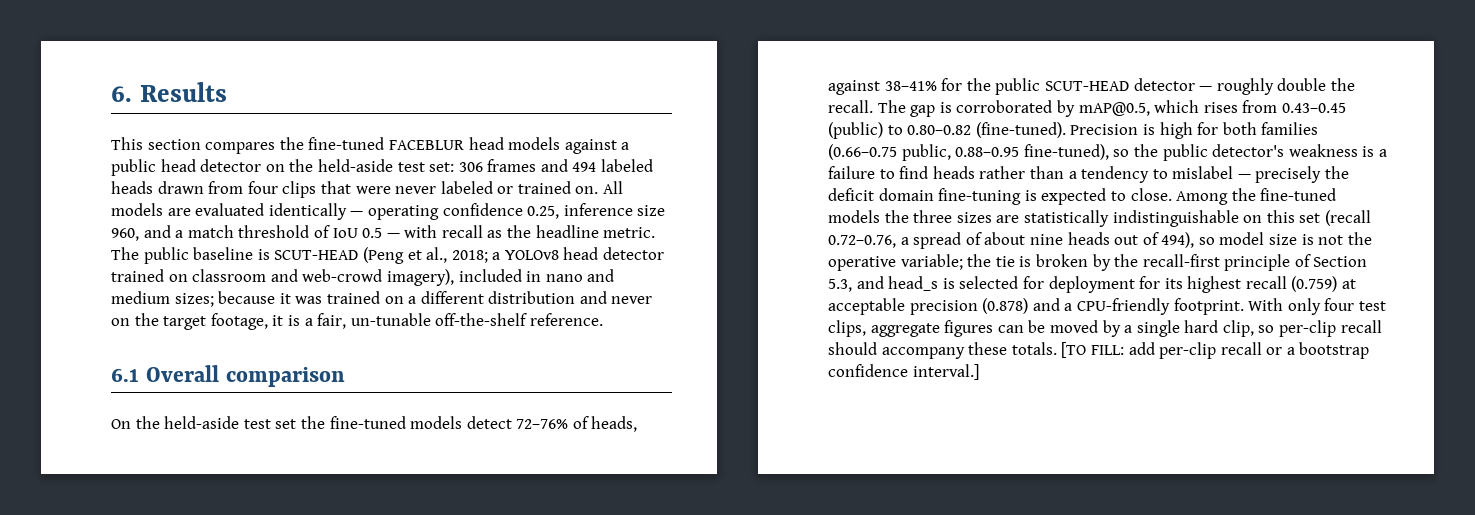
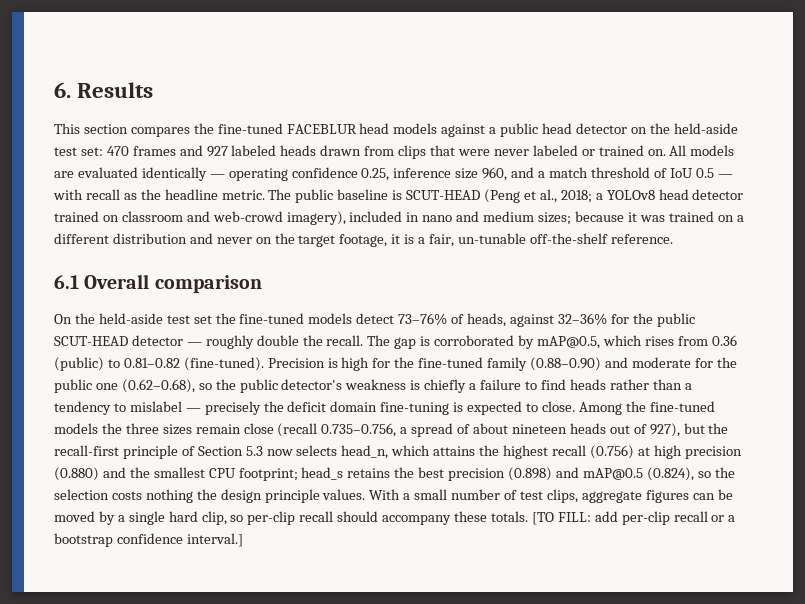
- This section compares the fine-tuned FACEBLUR head models against a public head detector on the held-aside test set: 306 frames and 494 labeled heads drawn from four clips that were never labeled or trained on.
+ This section compares the fine-tuned FACEBLUR head models against a public head detector on the held-aside test set: 470 frames and 927 labeled heads drawn from clips that were never labeled or trained on.
- On the held-aside test set the fine-tuned models detect 72–76% of heads, against 38–41% for the public SCUT-HEAD detector — roughly double the recall.
+ On the held-aside test set the fine-tuned models detect 73–76% of heads, against 32–36% for the public SCUT-HEAD detector — roughly double the recall.
- The gap is corroborated by mAP@0.5, which rises from 0.43–0.45 (public) to 0.80–0.82 (fine-tuned).
+ The gap is corroborated by mAP@0.5, which rises from 0.36 (public) to 0.81–0.82 (fine-tuned).
- Precision is high for both families (0.66–0.75 public, 0.88–0.95 fine-tuned), so the public detector's weakness is a failure to find heads rather than a tendency to mislabel — precisely the deficit domain fine-tuning is expected to close.
+ Precision is high for the fine-tuned family (0.88–0.90) and moderate for the public one (0.62–0.68), so the public detector's weakness is chiefly a failure to find heads rather than a tendency to mislabel — precisely the deficit domain fine-tuning is expected to close.
- Among the fine-tuned models the three sizes are statistically indistinguishable on this set (recall 0.72–0.76, a spread of about nine heads out of 494), so model size is not the operative variable; the tie is broken by the recall-first principle of Section 5.3, and head_s is selected for deployment for its highest recall (0.759) at acceptable precision (0.878) and a CPU-friendly footprint. With only four test clips, aggregate figures can be moved by a single hard clip, so per-clip recall should accompany these totals.
+ Among the fine-tuned models the three sizes remain close (recall 0.735–0.756, a spread of about nineteen heads out of 927), but the recall-first principle of Section 5.3 now selects head_n, which attains the highest recall (0.756) at high precision (0.880) and the smallest CPU footprint; head_s retains the best precision (0.898) and mAP@0.5 (0.824), so the selection costs nothing the design principle values. With a small number of test clips, aggregate figures can be moved by a single hard clip, so per-clip recall should accompany these totals.

